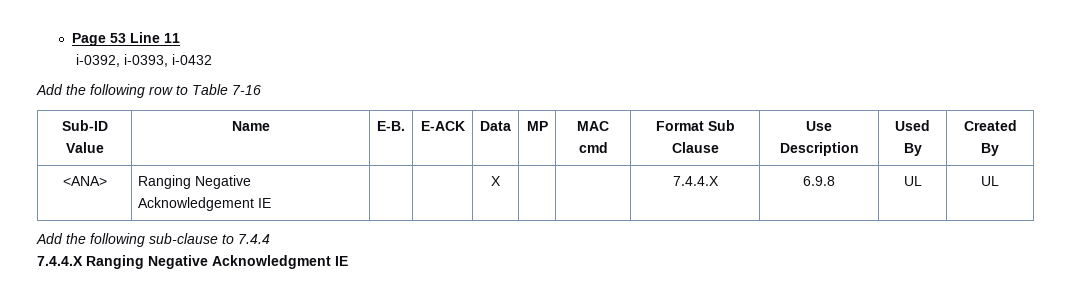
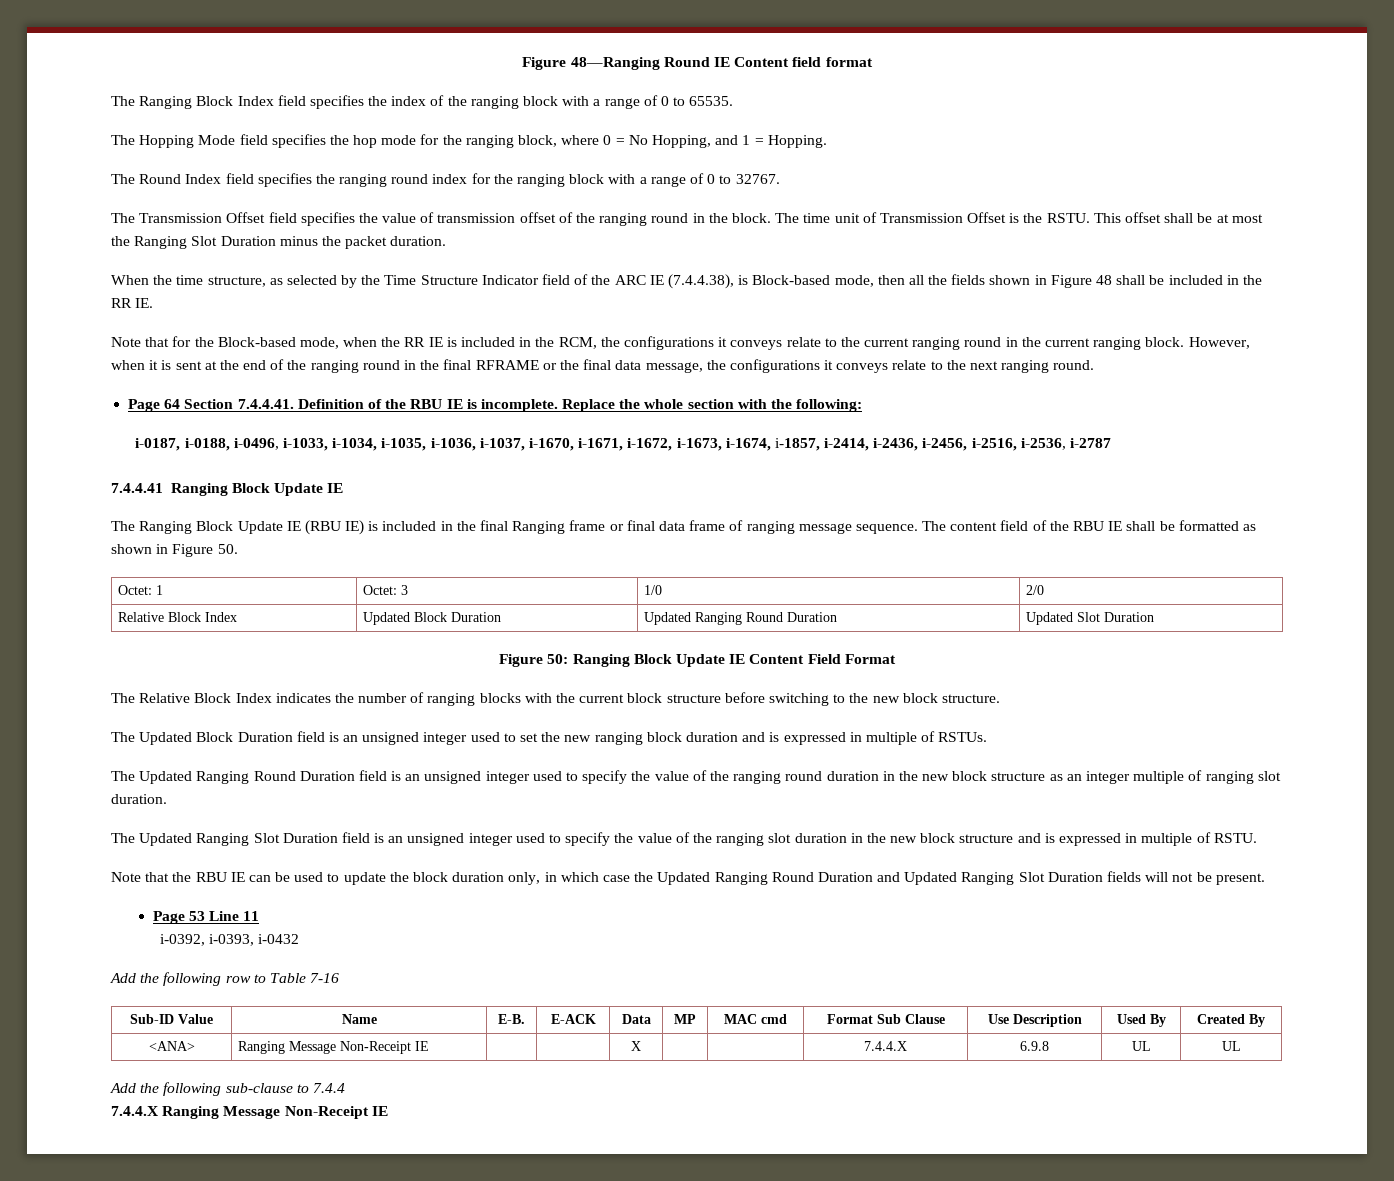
+ Figure 48—Ranging Round IE Content field format
+ The Ranging Block Index field specifies the index of the ranging block with a range of 0 to 65535.
+ The Hopping Mode field specifies the hop mode for the ranging block, where 0 = No Hopping, and 1 = Hopping.
+ The Round Index field specifies the ranging round index for the ranging block with a range of 0 to 32767.
+ The Transmission Offset field specifies the value of transmission offset of the ranging round in the block. The time unit of Transmission Offset is the RSTU. This offset shall be at most the Ranging Slot Duration minus the packet duration.
+ When the time structure, as selected by the Time Structure Indicator field of the ARC IE (7.4.4.38), is Block-based mode, then all the fields shown in Figure 48 shall be included in the RR IE.
+ Note that for the Block-based mode, when the RR IE is included in the RCM, the configurations it conveys relate to the current ranging round in the current ranging block. However, when it is sent at the end of the ranging round in the final RFRAME or the final data message, the configurations it conveys relate to the next ranging round.
+ Page 64 Section 7.4.4.41. Definition of the RBU IE is incomplete. Replace the whole section with the following:
+ i-0187, i-0188, i-0496, i-1033, i-1034, i-1035, i-1036, i-1037, i-1670, i-1671, i-1672, i-1673, i-1674, i-1857, i-2414, i-2436, i-2456, i-2516, i-2536, i-2787
+ 7.4.4.41 Ranging Block Update IE
+ The Ranging Block Update IE (RBU IE) is included in the final Ranging frame or final data frame of ranging message sequence. The content field of the RBU IE shall be formatted as shown in Figure 50.
+ Octet: 1 | Octet: 3 | 1/0 | 2/0
+ Relative Block Index | Updated Block Duration | Updated Ranging Round Duration | Updated Slot Duration
+ Figure 50: Ranging Block Update IE Content Field Format
+ The Relative Block Index indicates the number of ranging blocks with the current block structure before switching to the new block structure.
+ The Updated Block Duration field is an unsigned integer used to set the new ranging block duration and is expressed in multiple of RSTUs.
+ The Updated Ranging Round Duration field is an unsigned integer used to specify the value of the ranging round duration in the new block structure as an integer multiple of ranging slot duration.
+ The Updated Ranging Slot Duration field is an unsigned integer used to specify the value of the ranging slot duration in the new block structure and is expressed in multiple of RSTU.
+ Note that the RBU IE can be used to update the block duration only, in which case the Updated Ranging Round Duration and Updated Ranging Slot Duration fields will not be present.
- <ANA> | Ranging Negative Acknowledgement IE | | | X | | | 7.4.4.X | 6.9.8 | UL | UL
+ <ANA> | Ranging Message Non-Receipt IE | | | X | | | 7.4.4.X | 6.9.8 | UL | UL
- 7.4.4.X Ranging Negative Acknowledgment IE
+ 7.4.4.X Ranging Message Non-Receipt IE

